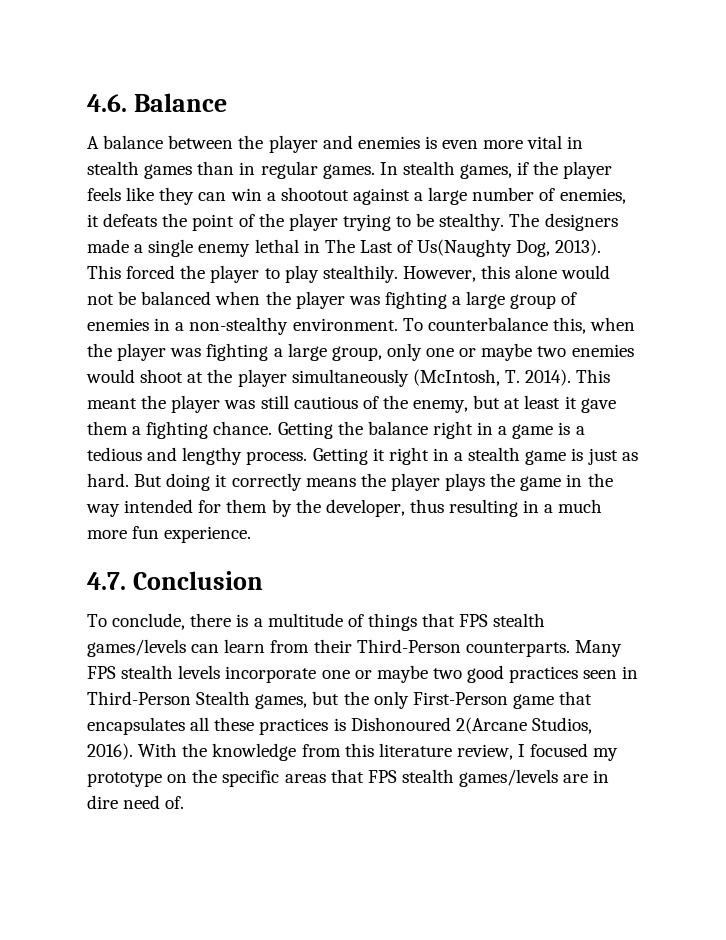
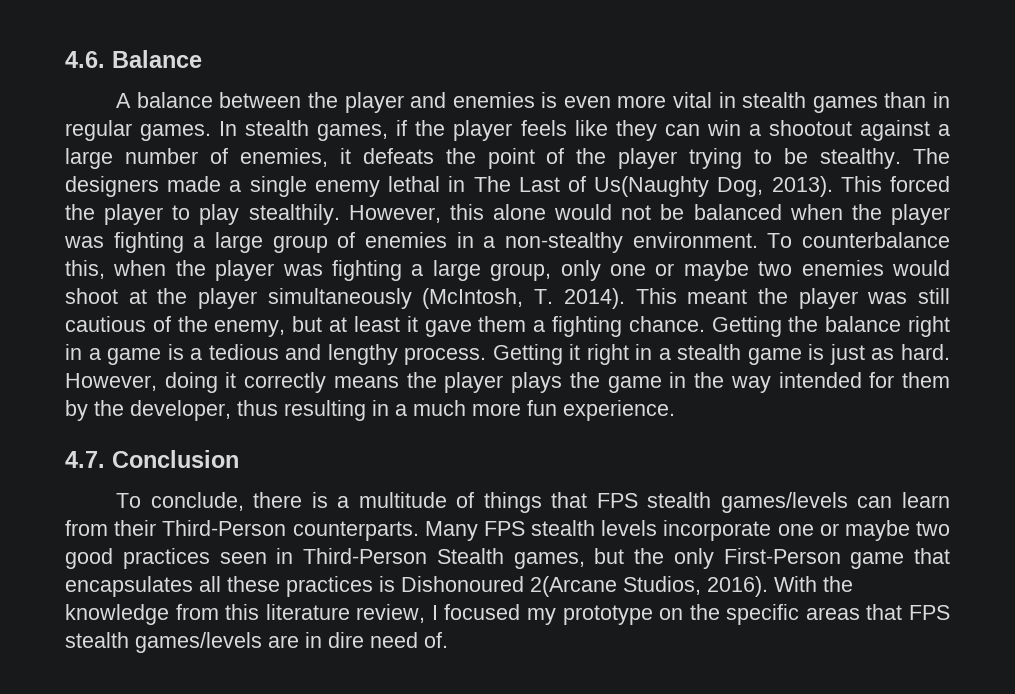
- But doing it correctly means the player plays the game in the way intended for them by the developer, thus resulting in a much more fun experience.
+ However, doing it correctly means the player plays the game in the way intended for them by the developer, thus resulting in a much more fun experience.

